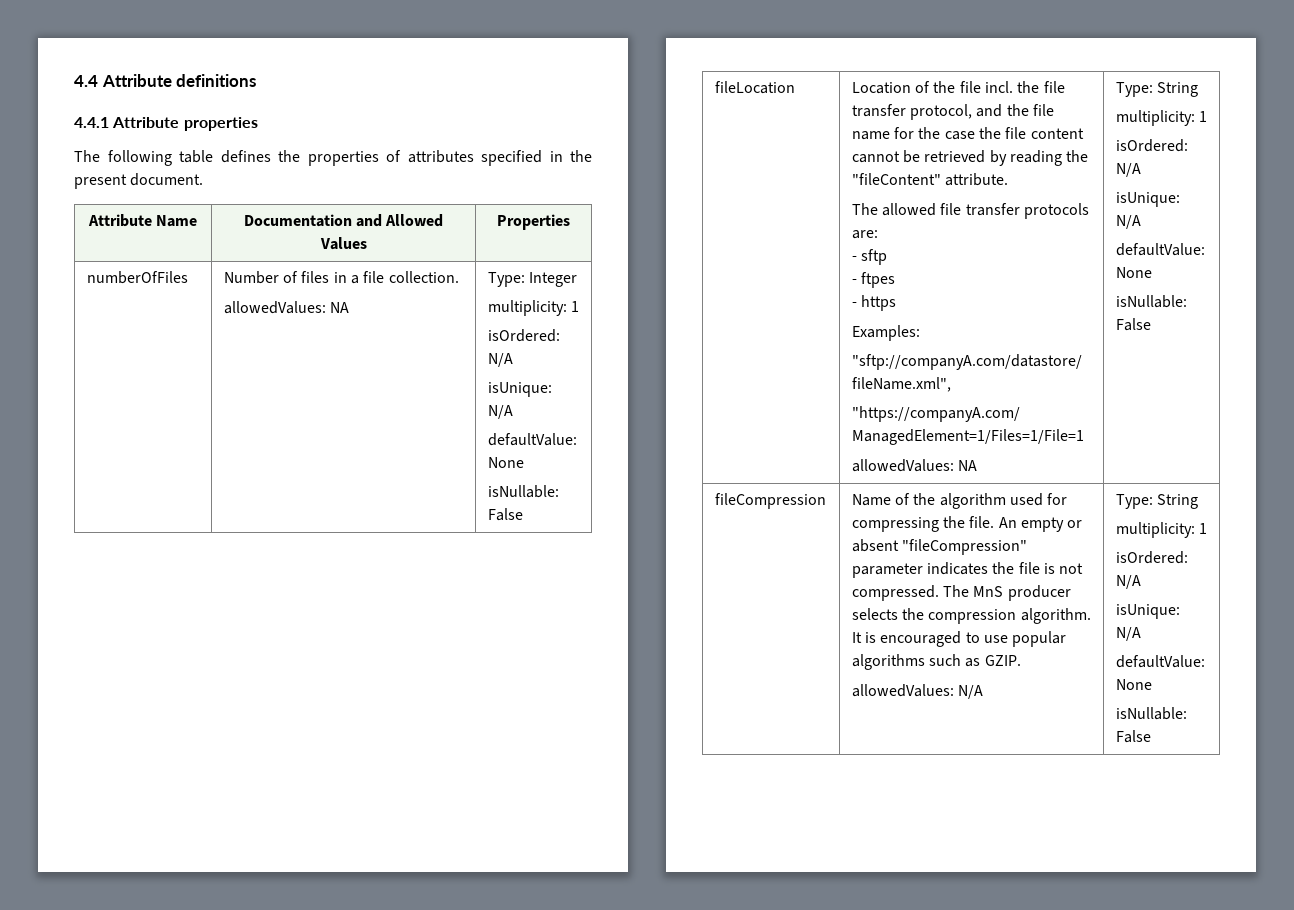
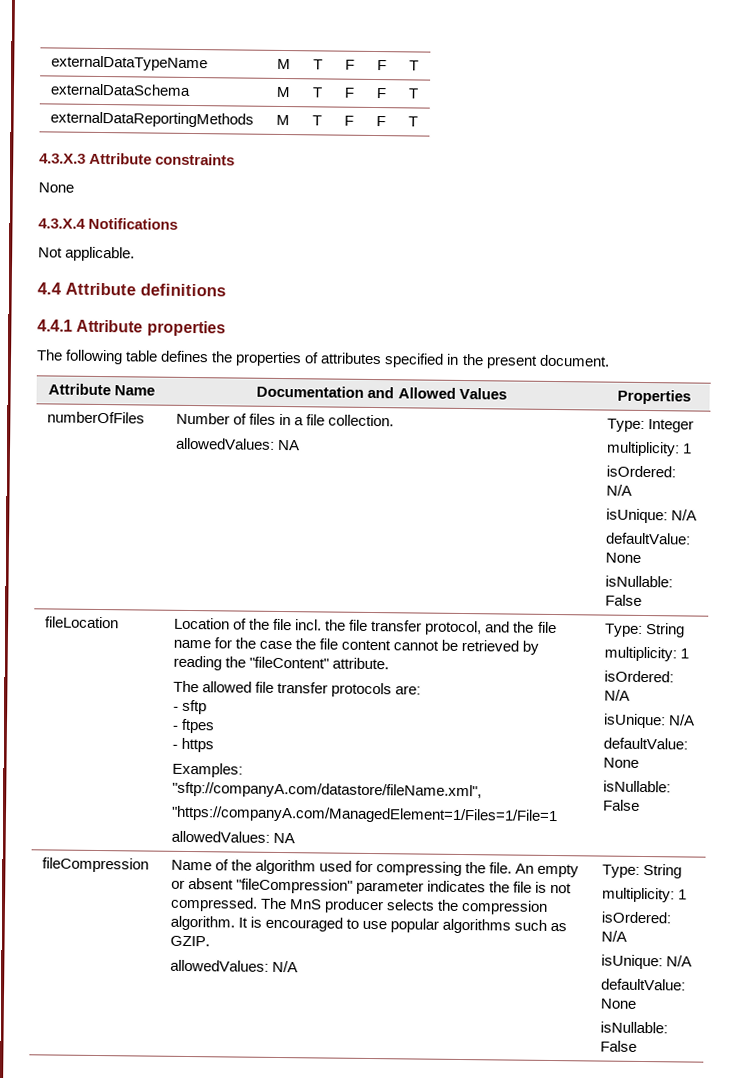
+ externalDataTypeName | M | T | F | F | T
+ externalDataSchema | M | T | F | F | T
+ externalDataReportingMethods | M | T | F | F | T
+ 4.3.X.3 Attribute constraints
+ None
+ 4.3.X.4 Notifications
+ Not applicable.

